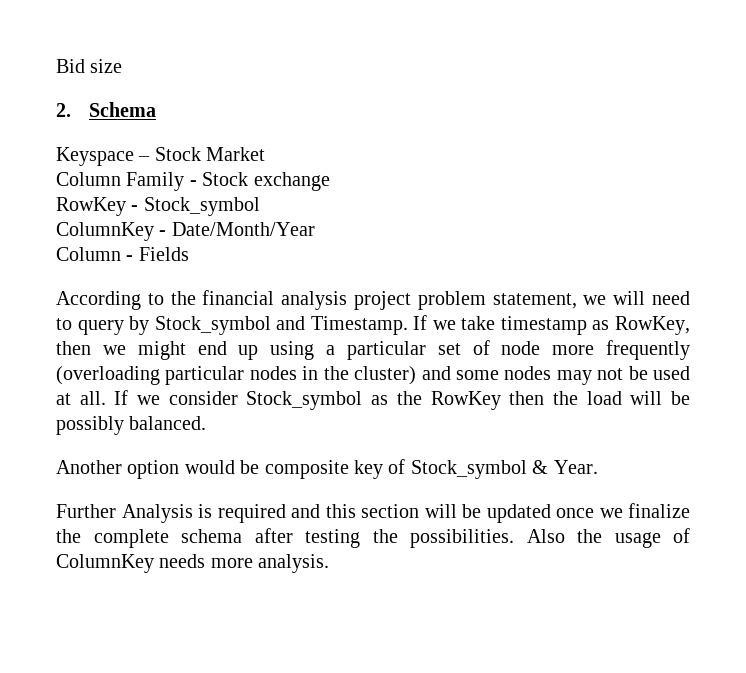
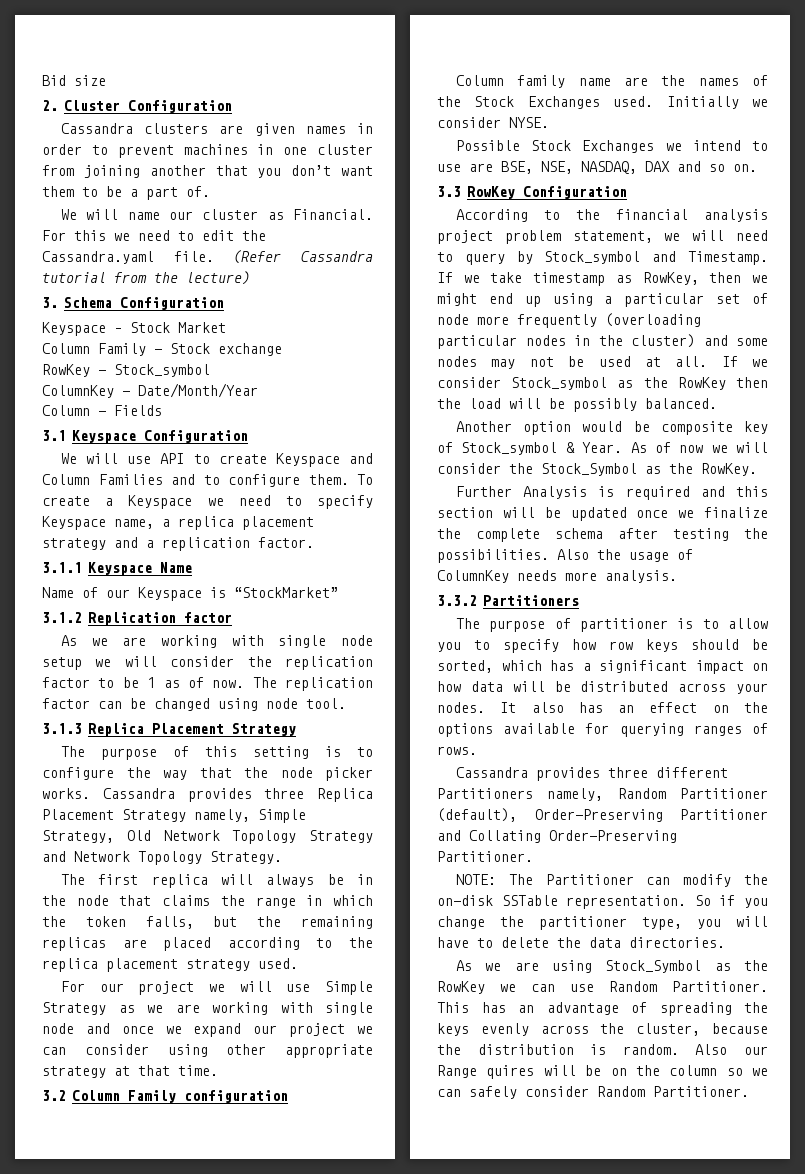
- 2. Schema
+ 2. Cluster Configuration
+ Cassandra clusters are given names in order to prevent machines in one cluster from joining another that you don’t want them to be a part of.
+ We will name our cluster as Financial. For this we need to edit the Cassandra.yaml file. (Refer Cassandra tutorial from the lecture)
+ 3. Schema Configuration
+ 3.1 Keyspace Configuration
+ We will use API to create Keyspace and Column Families and to configure them. To create a Keyspace we need to specify Keyspace name, a replica placement strategy and a replication factor.
+ 3.1.1 Keyspace Name
+ Name of our Keyspace is “StockMarket”
+ 3.1.2 Replication factor
+ As we are working with single node setup we will consider the replication factor to be 1 as of now. The replication factor can be changed using node tool.
+ 3.1.3 Replica Placement Strategy
+ The purpose of this setting is to configure the way that the node picker works. Cassandra provides three Replica Placement Strategy namely, Simple Strategy, Old Network Topology Strategy and Network Topology Strategy.
+ The first replica will always be in the node that claims the range in which the token falls, but the remaining replicas are placed according to the replica placement strategy used.
+ For our project we will use Simple Strategy as we are working with single node and once we expand our project we can consider using other appropriate strategy at that time.
+ 3.2 Column Family configuration
+ Column family name are the names of the Stock Exchanges used. Initially we consider NYSE.
+ Possible Stock Exchanges we intend to use are BSE, NSE, NASDAQ, DAX and so on.
+ 3.3 RowKey Configuration
+ As of now we will consider the Stock_Symbol as the RowKey.
+ 3.3.2 Partitioners
+ The purpose of partitioner is to allow you to specify how row keys should be sorted, which has a significant impact on how data will be distributed across your nodes. It also has an effect on the options available for querying ranges of rows.
+ Cassandra provides three different Partitioners namely, Random Partitioner (default), Order-Preserving Partitioner and Collating Order-Preserving Partitioner.
+ NOTE: The Partitioner can modify the on-disk SSTable representation. So if you change the partitioner type, you will have to delete the data directories.
+ As we are using Stock_Symbol as the RowKey we can use Random Partitioner. This has an advantage of spreading the keys evenly across the cluster, because the distribution is random. Also our Range quires will be on the column so we can safely consider Random Partitioner.

